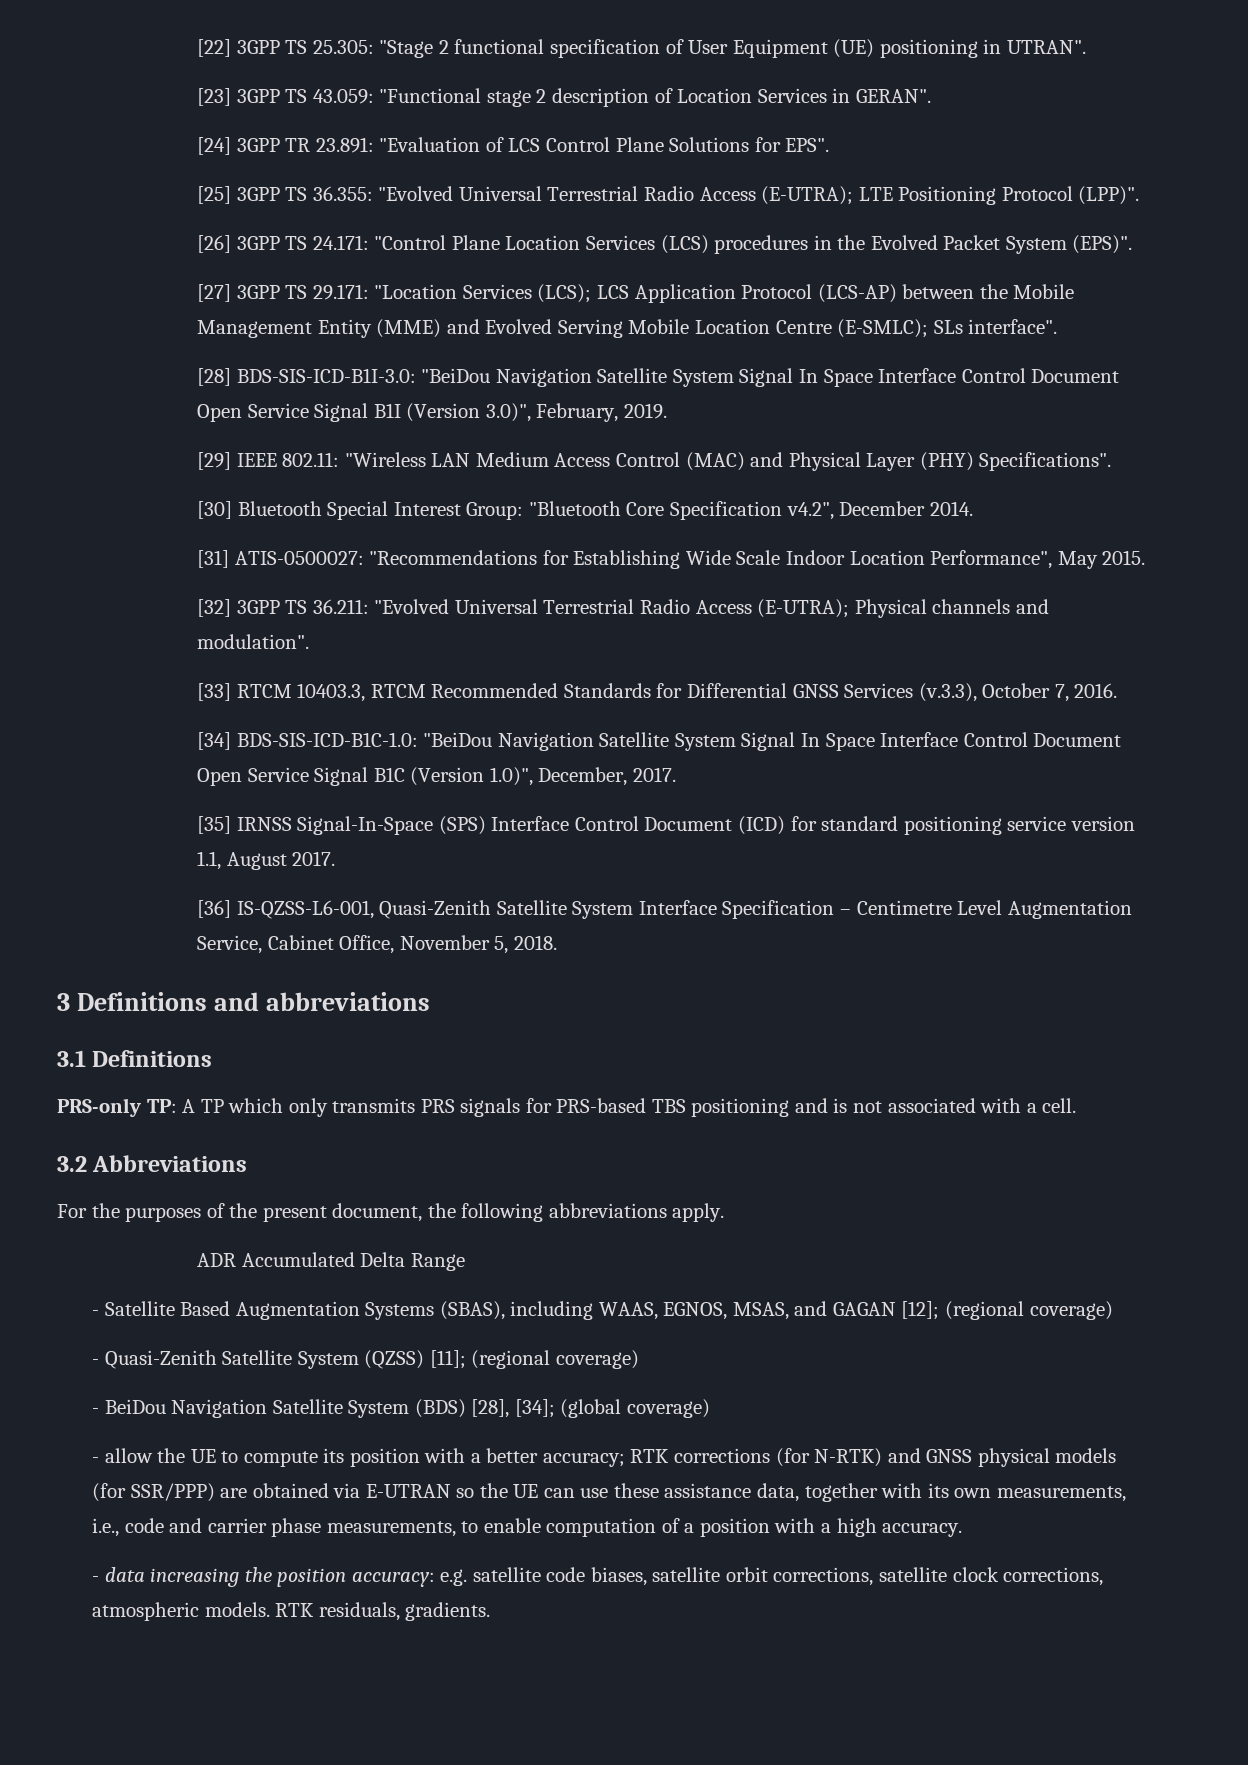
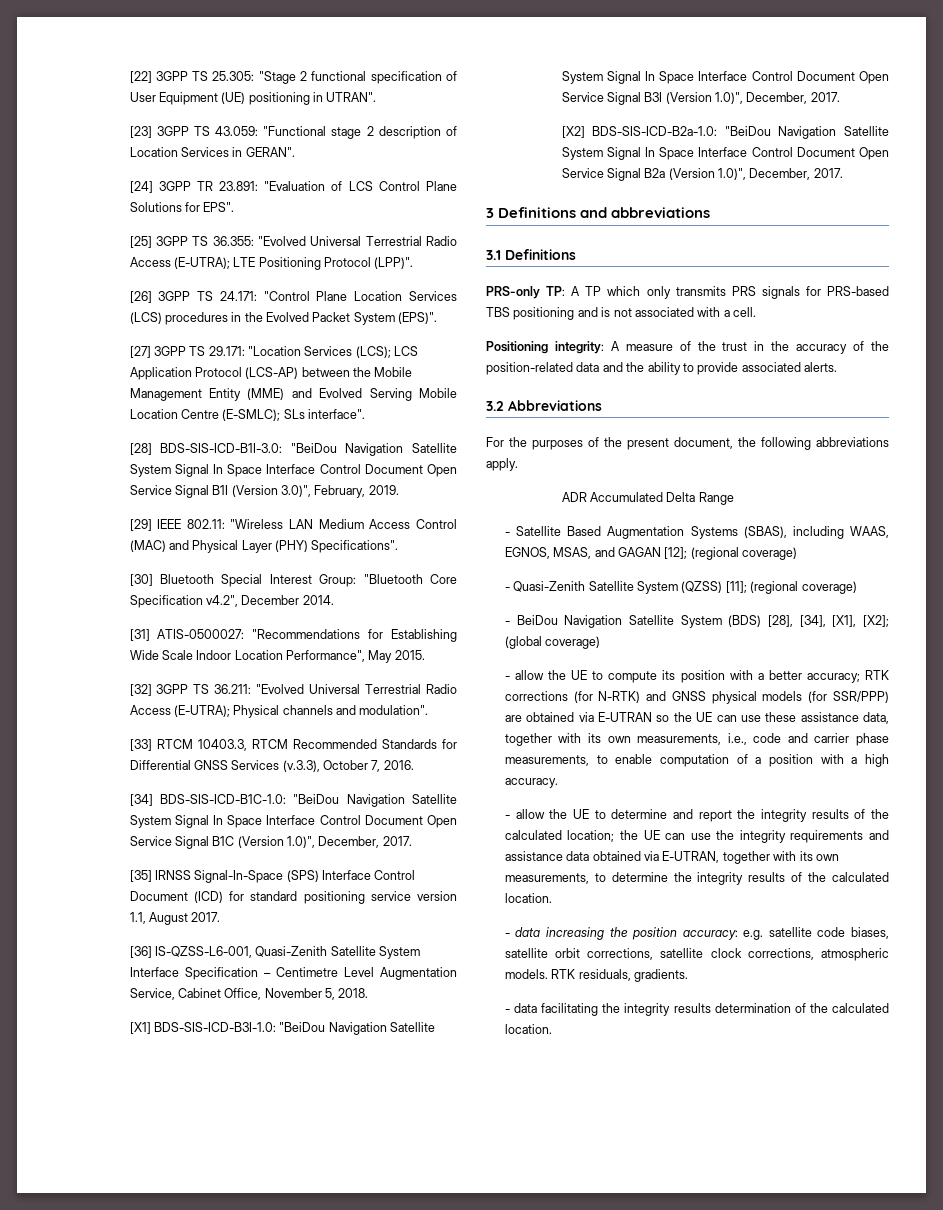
+ [X1] BDS-SIS-ICD-B3I-1.0: "BeiDou Navigation Satellite System Signal In Space Interface Control Document Open Service Signal B3I (Version 1.0)", December, 2017.
+ [X2] BDS-SIS-ICD-B2a-1.0: "BeiDou Navigation Satellite System Signal In Space Interface Control Document Open Service Signal B2a (Version 1.0)", December, 2017.
+ Positioning integrity: A measure of the trust in the accuracy of the position-related data and the ability to provide associated alerts.
- - BeiDou Navigation Satellite System (BDS) [28], [34]; (global coverage)
+ - BeiDou Navigation Satellite System (BDS) [28], [34], [X1], [X2]; (global coverage)
+ - allow the UE to determine and report the integrity results of the calculated location; the UE can use the integrity requirements and assistance data obtained via E-UTRAN, together with its own measurements, to determine the integrity results of the calculated location.
+ - data facilitating the integrity results determination of the calculated location.

